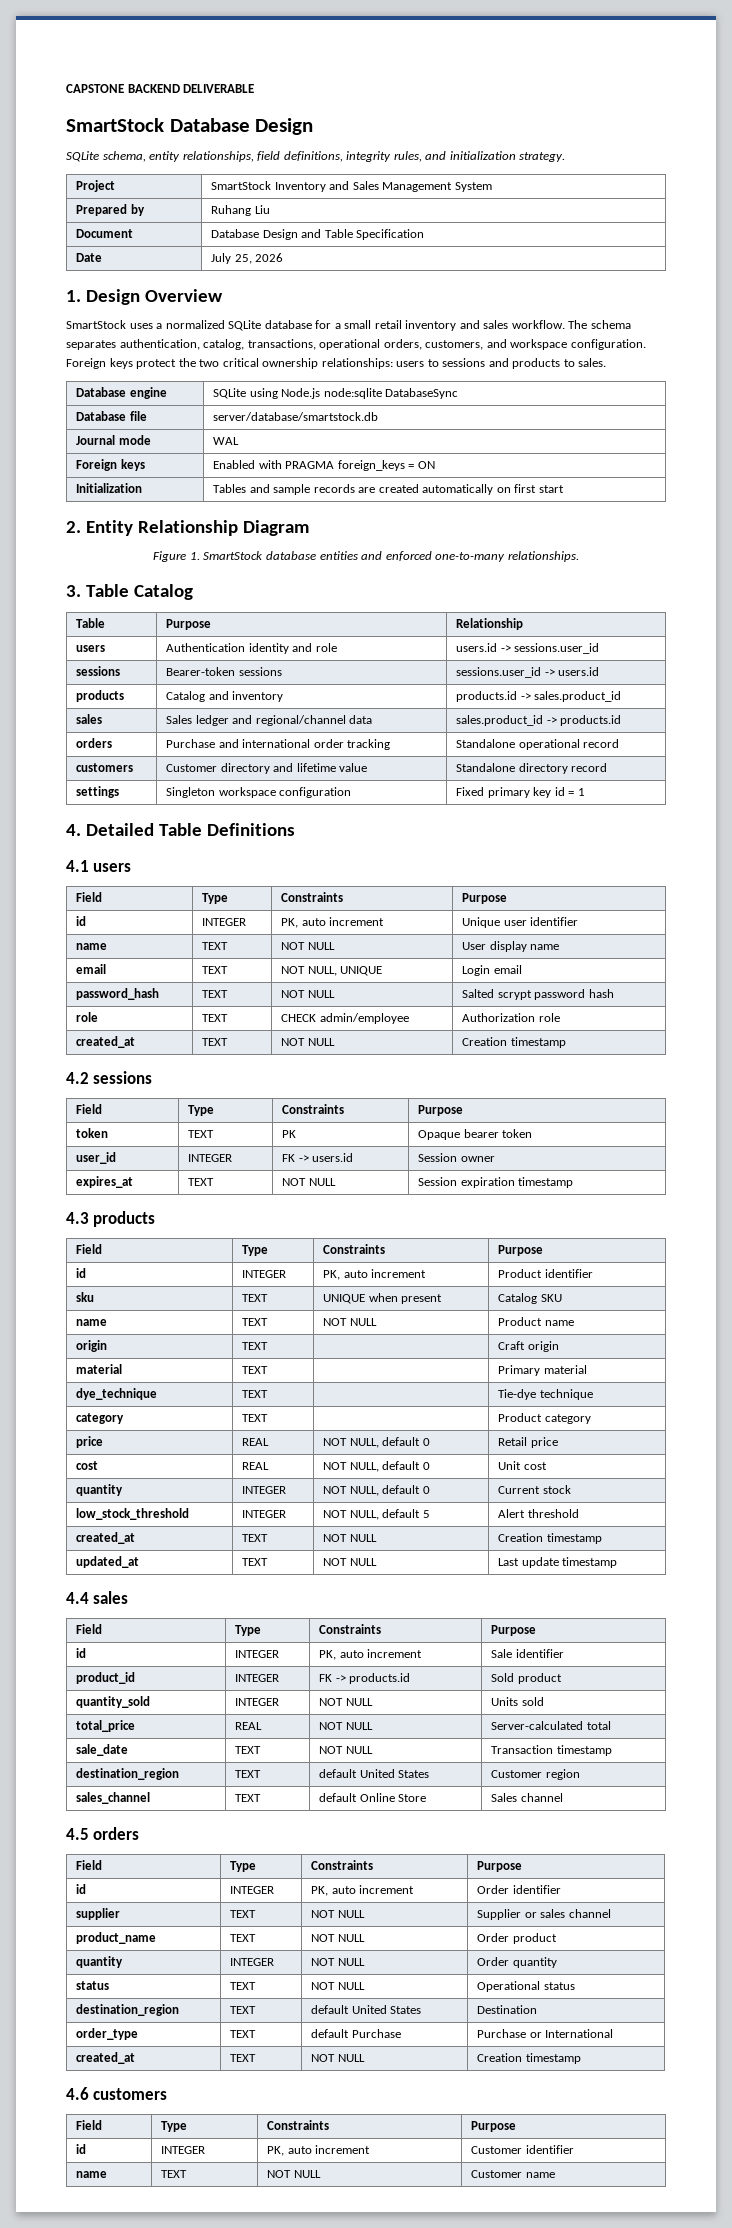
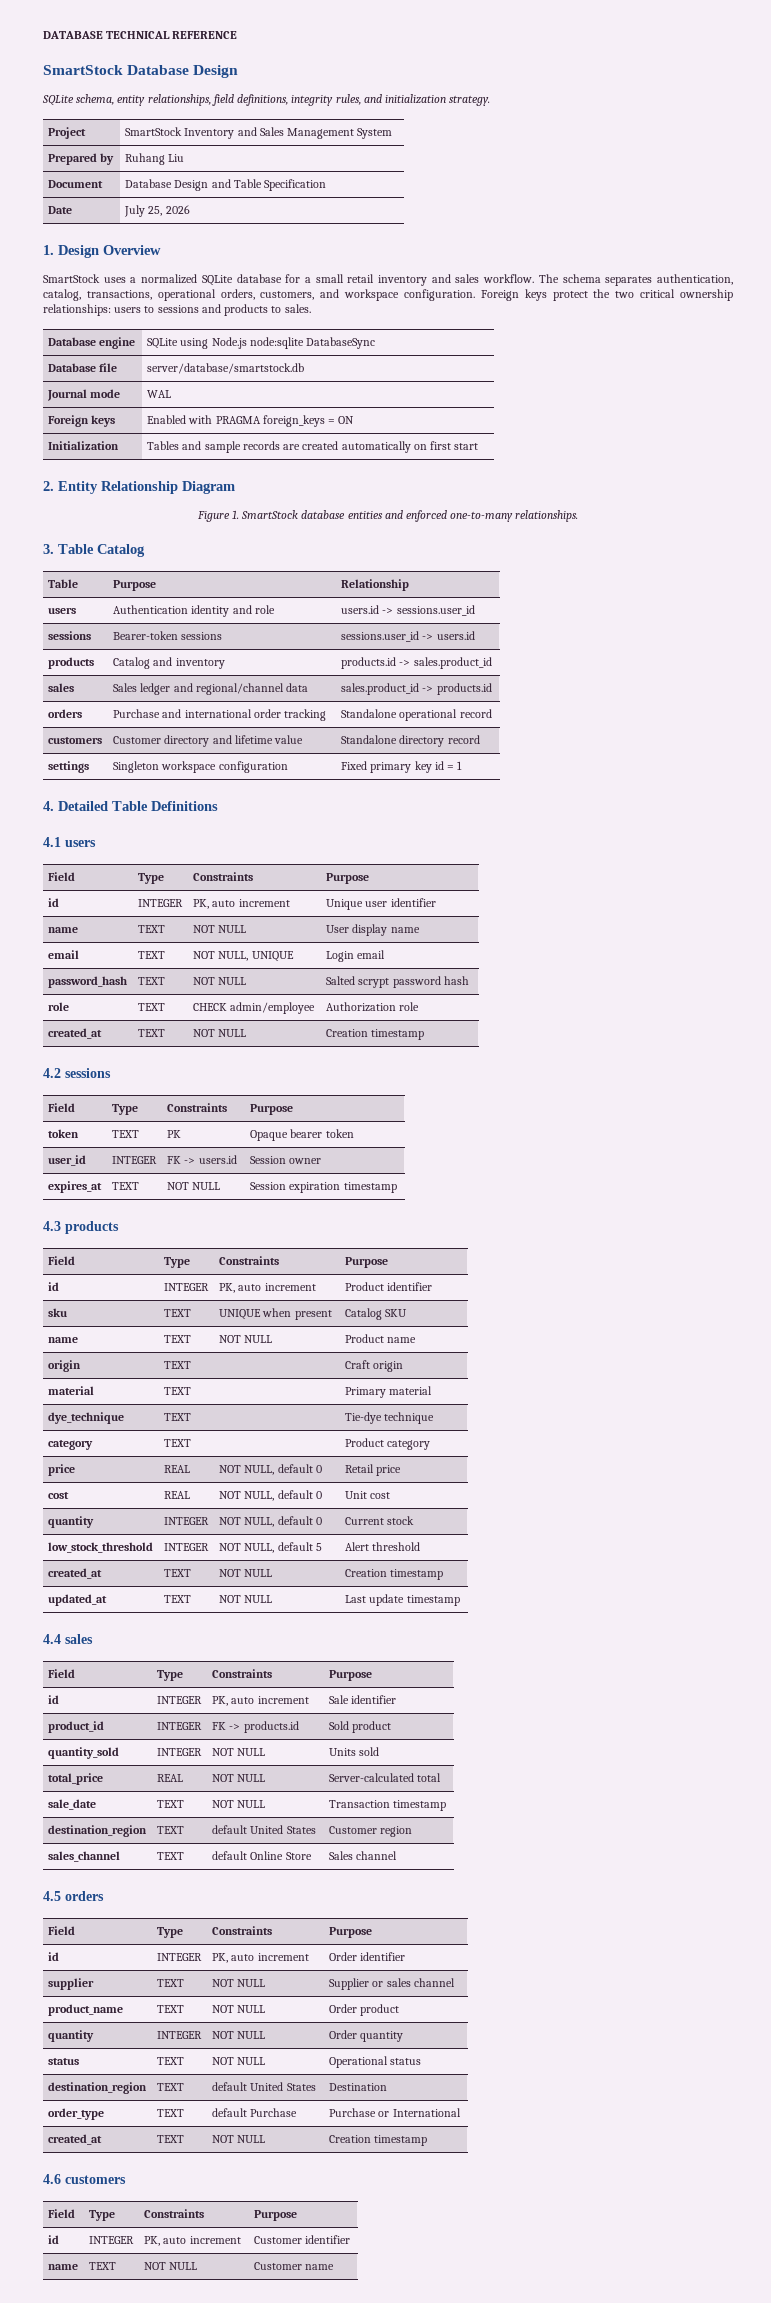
- CAPSTONE BACKEND DELIVERABLE
+ DATABASE TECHNICAL REFERENCE

